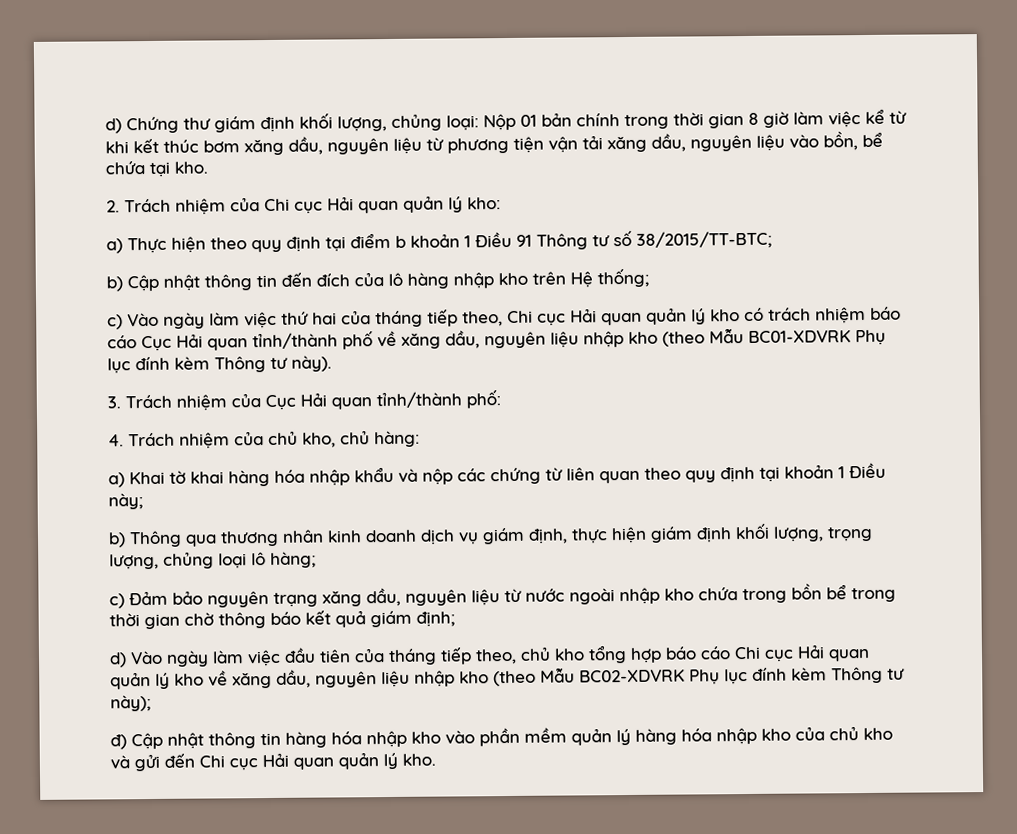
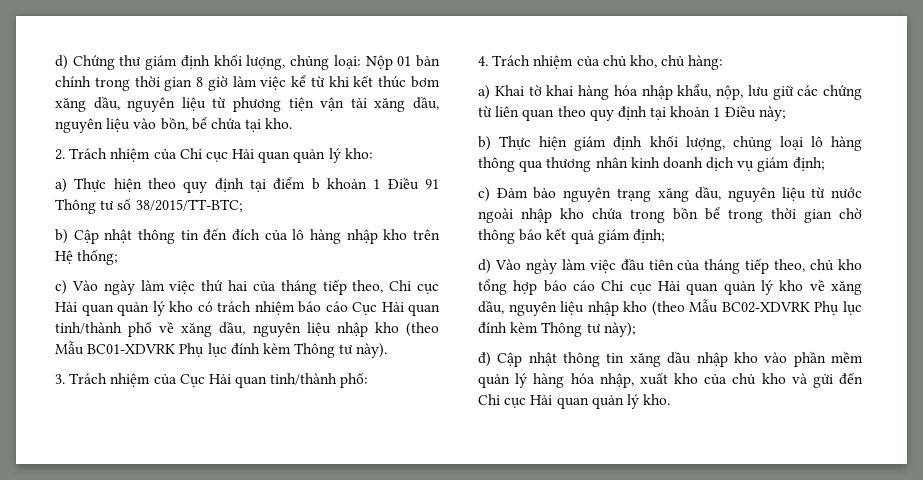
- a) Khai tờ khai hàng hóa nhập khẩu và nộp các chứng từ liên quan theo quy định tại khoản 1 Điều này;
+ a) Khai tờ khai hàng hóa nhập khẩu, nộp, lưu giữ các chứng từ liên quan theo quy định tại khoản 1 Điều này;
- b) Thông qua thương nhân kinh doanh dịch vụ giám định, thực hiện giám định khối lượng, trọng lượng, chủng loại lô hàng;
+ b) Thực hiện giám định khối lượng, chủng loại lô hàng thông qua thương nhân kinh doanh dịch vụ giám định;
- đ) Cập nhật thông tin hàng hóa nhập kho vào phần mềm quản lý hàng hóa nhập kho của chủ kho và gửi đến Chi cục Hải quan quản lý kho.
+ đ) Cập nhật thông tin xăng dầu nhập kho vào phần mềm quản lý hàng hóa nhập, xuất kho của chủ kho và gửi đến Chi cục Hải quan quản lý kho.

